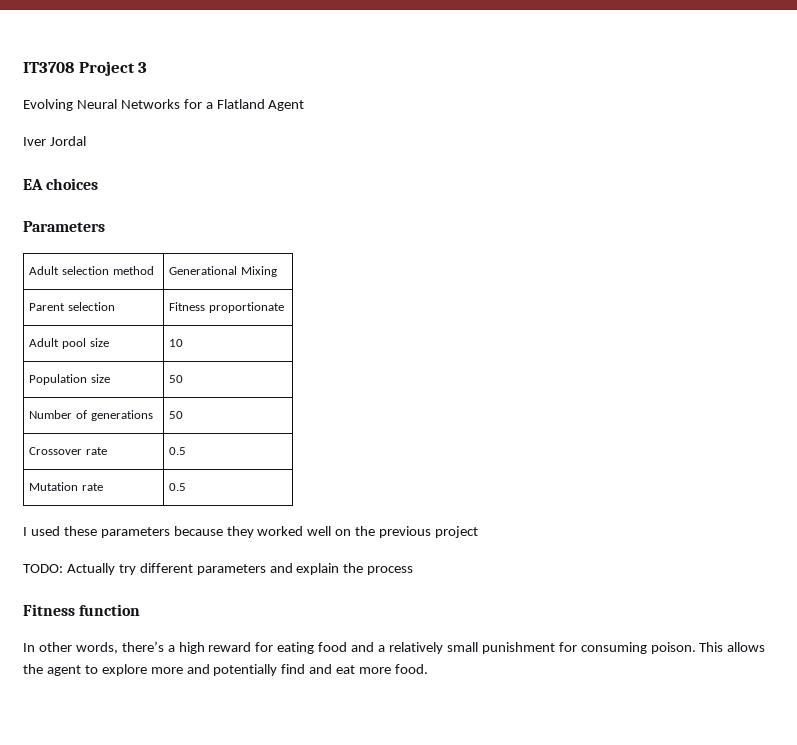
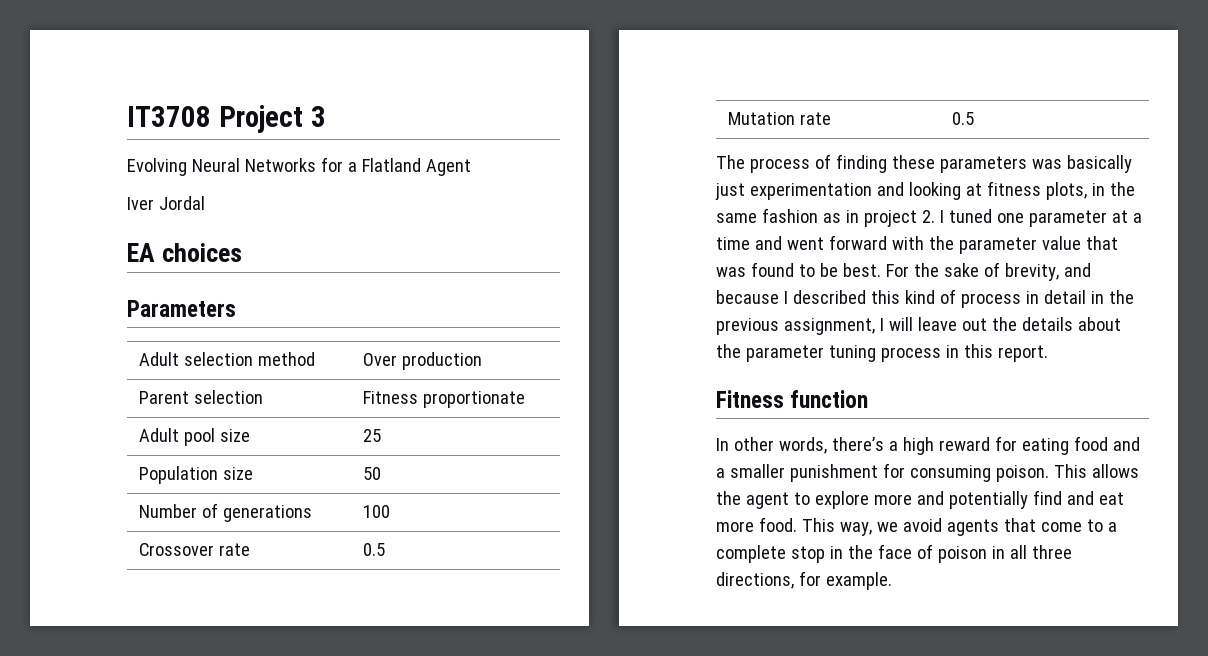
- Adult selection method | Generational Mixing
+ Adult selection method | Over production
- Adult pool size | 10
+ Adult pool size | 25
- Number of generations | 50
+ Number of generations | 100
- I used these parameters because they worked well on the previous project
- TODO: Actually try different parameters and explain the process
+ The process of finding these parameters was basically just experimentation and looking at fitness plots, in the same fashion as in project 2. I tuned one parameter at a time and went forward with the parameter value that was found to be best. For the sake of brevity, and because I described this kind of process in detail in the previous assignment, I will leave out the details about the parameter tuning process in this report.
- In other words, there’s a high reward for eating food and a relatively small punishment for consuming poison.
+ In other words, there’s a high reward for eating food and a smaller punishment for consuming poison.
+ This way, we avoid agents that come to a complete stop in the face of poison in all three directions, for example.

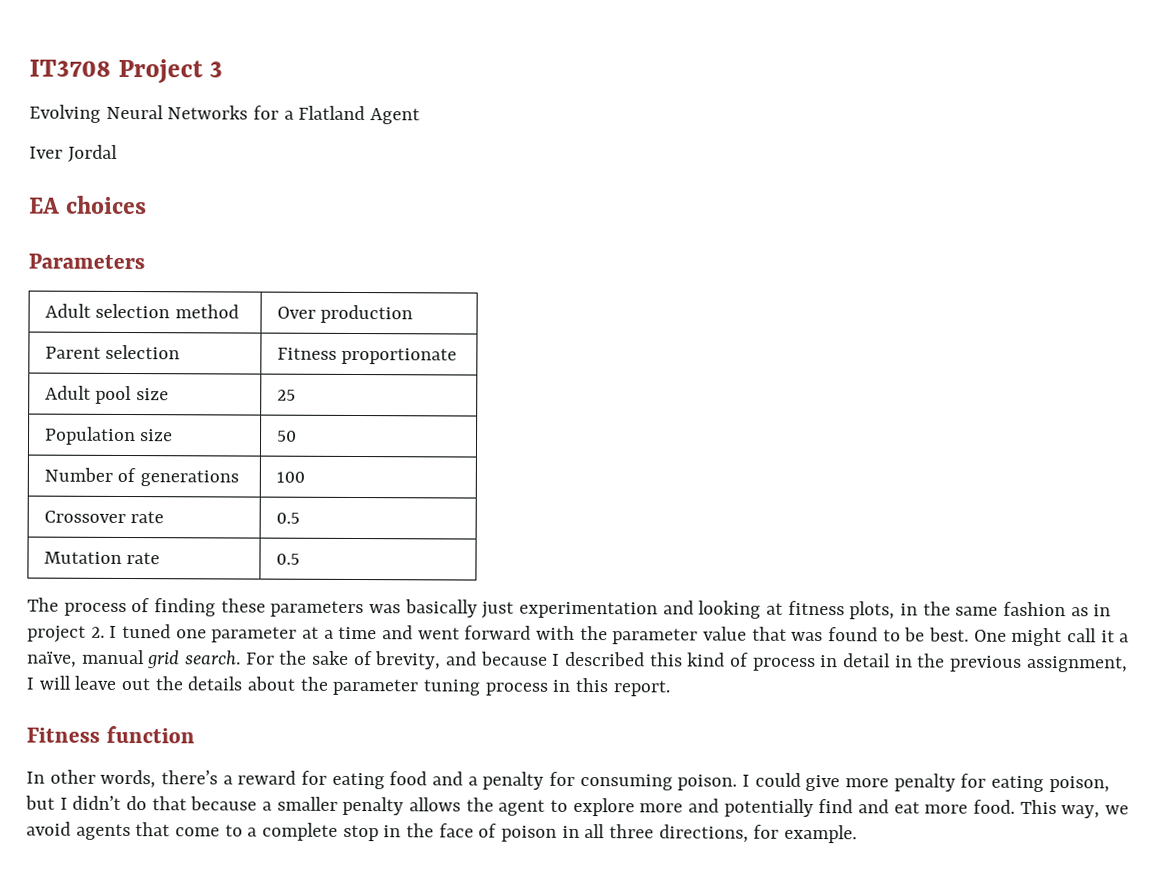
+ One might call it a naïve, manual grid search.
- In other words, there’s a high reward for eating food and a smaller punishment for consuming poison.
+ In other words, there’s a reward for eating food and a penalty for consuming poison.
- This allows the agent to explore more and potentially find and eat more food.
+ I could give more penalty for eating poison, but I didn’t do that because a smaller penalty allows the agent to explore more and potentially find and eat more food.

